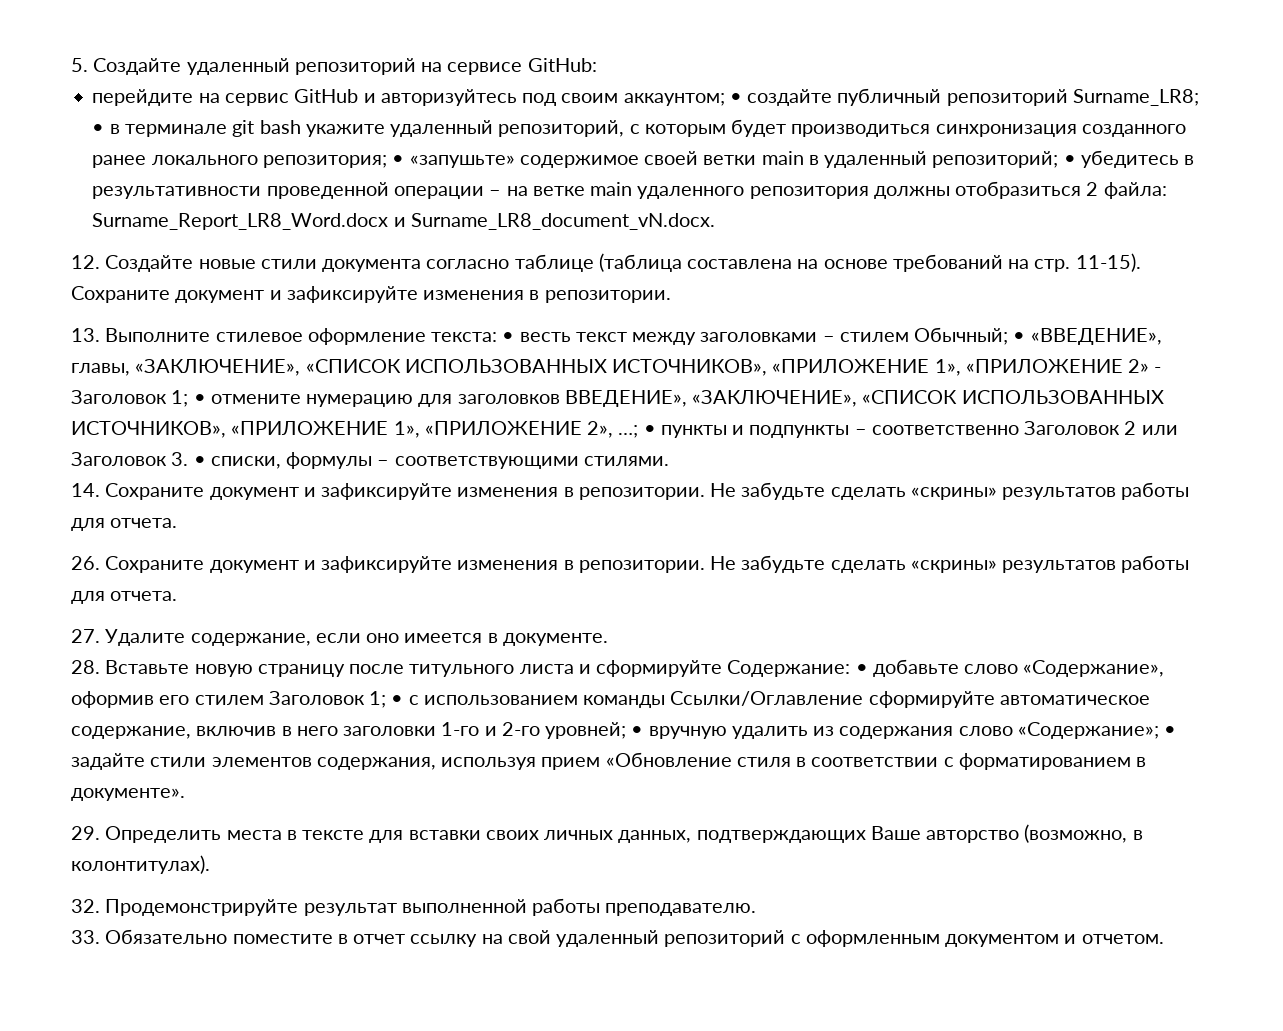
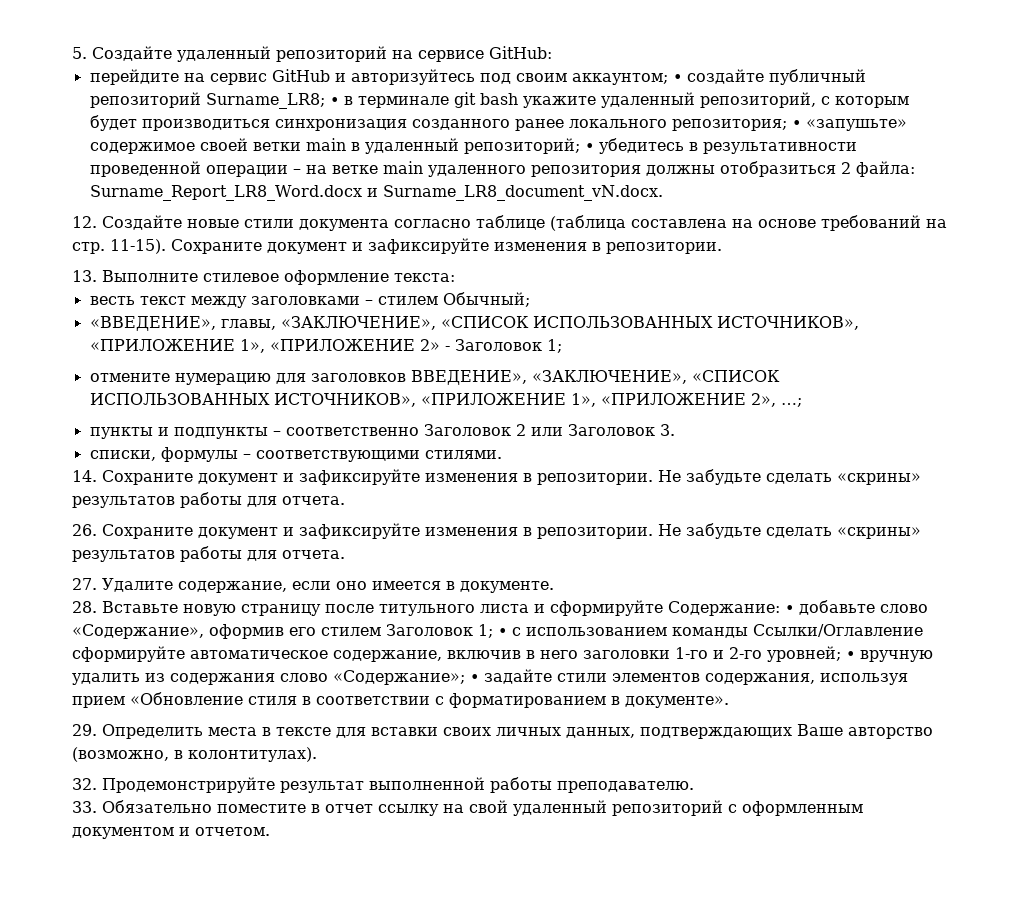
- 13. Выполните стилевое оформление текста: • весть текст между заголовками – стилем Обычный; • «ВВЕДЕНИЕ», главы, «ЗАКЛЮЧЕНИЕ», «СПИСОК ИСПОЛЬЗОВАННЫХ ИСТОЧНИКОВ», «ПРИЛОЖЕНИЕ 1», «ПРИЛОЖЕНИЕ 2» - Заголовок 1; • отмените нумерацию для заголовков ВВЕДЕНИЕ», «ЗАКЛЮЧЕНИЕ», «СПИСОК ИСПОЛЬЗОВАННЫХ ИСТОЧНИКОВ», «ПРИЛОЖЕНИЕ 1», «ПРИЛОЖЕНИЕ 2», …; • пункты и подпункты – соответственно Заголовок 2 или Заголовок 3. • списки, формулы – соответствующими стилями.
+ 13. Выполните стилевое оформление текста:
+ весть текст между заголовками – стилем Обычный;
+ «ВВЕДЕНИЕ», главы, «ЗАКЛЮЧЕНИЕ», «СПИСОК ИСПОЛЬЗОВАННЫХ ИСТОЧНИКОВ», «ПРИЛОЖЕНИЕ 1», «ПРИЛОЖЕНИЕ 2» - Заголовок 1;
+ отмените нумерацию для заголовков ВВЕДЕНИЕ», «ЗАКЛЮЧЕНИЕ», «СПИСОК ИСПОЛЬЗОВАННЫХ ИСТОЧНИКОВ», «ПРИЛОЖЕНИЕ 1», «ПРИЛОЖЕНИЕ 2», …;
+ пункты и подпункты – соответственно Заголовок 2 или Заголовок 3.
+ списки, формулы – соответствующими стилями.

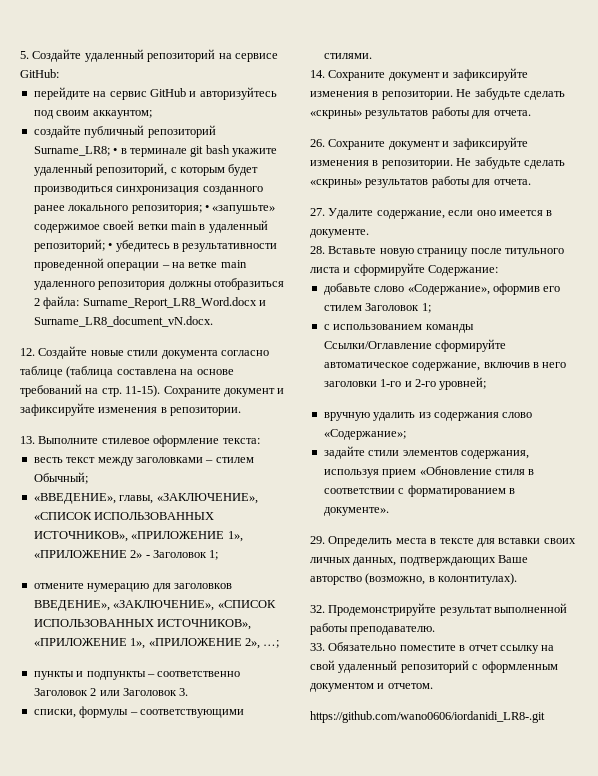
- перейдите на сервис GitHub и авторизуйтесь под своим аккаунтом; • создайте публичный репозиторий Surname_LR8; • в терминале git bash укажите удаленный репозиторий, с которым будет производиться синхронизация созданного ранее локального репозитория; • «запушьте» содержимое своей ветки main в удаленный репозиторий; • убедитесь в результативности проведенной операции – на ветке main удаленного репозитория должны отобразиться 2 файла: Surname_Report_LR8_Word.docx и Surname_LR8_document_vN.docx.
+ перейдите на сервис GitHub и авторизуйтесь под своим аккаунтом;
+ создайте публичный репозиторий Surname_LR8; • в терминале git bash укажите удаленный репозиторий, с которым будет производиться синхронизация созданного ранее локального репозитория; • «запушьте» содержимое своей ветки main в удаленный репозиторий; • убедитесь в результативности проведенной операции – на ветке main удаленного репозитория должны отобразиться 2 файла: Surname_Report_LR8_Word.docx и Surname_LR8_document_vN.docx.
- 28. Вставьте новую страницу после титульного листа и сформируйте Содержание: • добавьте слово «Содержание», оформив его стилем Заголовок 1; • с использованием команды Ссылки/Оглавление сформируйте автоматическое содержание, включив в него заголовки 1-го и 2-го уровней; • вручную удалить из содержания слово «Содержание»; • задайте стили элементов содержания, используя прием «Обновление стиля в соответствии с форматированием в документе».
+ 28. Вставьте новую страницу после титульного листа и сформируйте Содержание:
+ добавьте слово «Содержание», оформив его стилем Заголовок 1;
+ с использованием команды Ссылки/Оглавление сформируйте автоматическое содержание, включив в него заголовки 1-го и 2-го уровней;
+ вручную удалить из содержания слово «Содержание»;
+ задайте стили элементов содержания, используя прием «Обновление стиля в соответствии с форматированием в документе».
+ https://github.com/wano0606/iordanidi_LR8-.git

